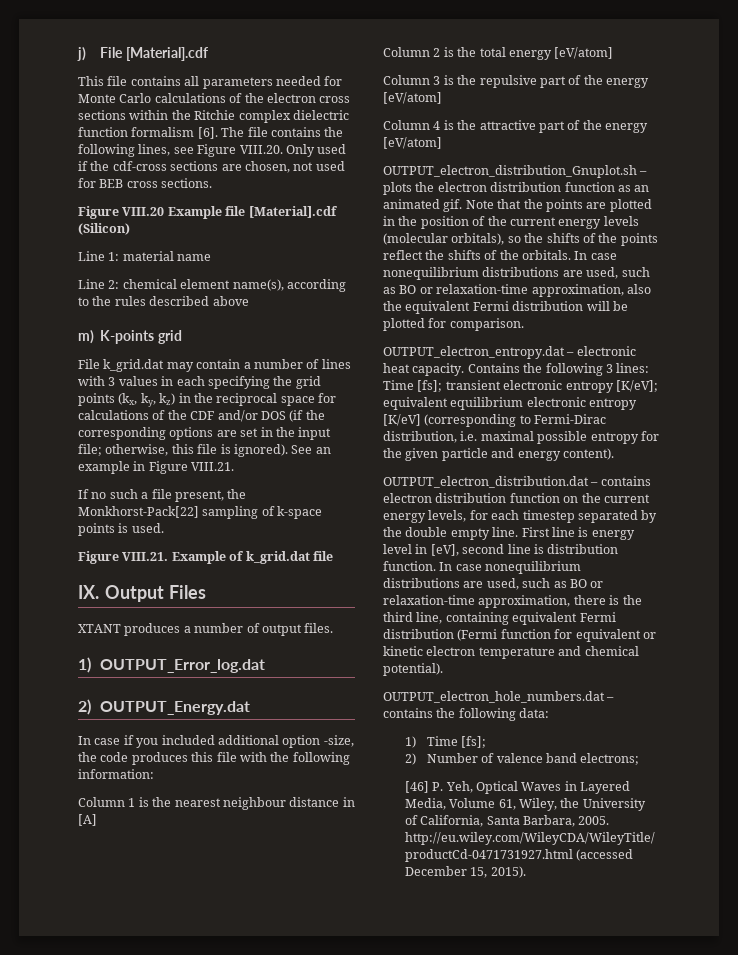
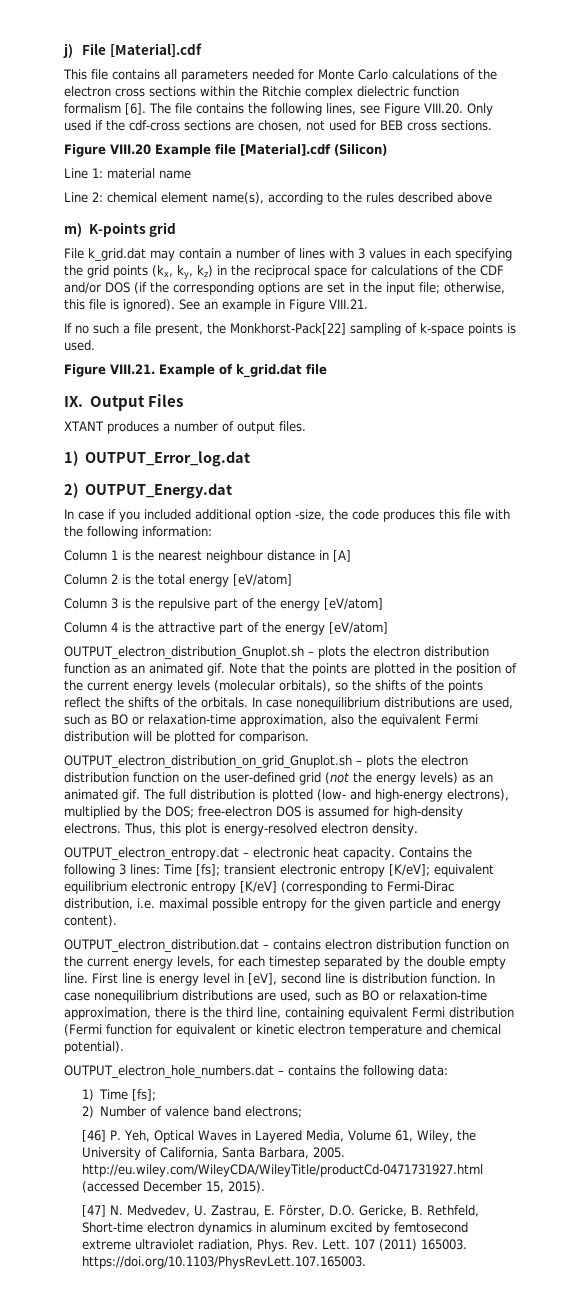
+ OUTPUT_electron_distribution_on_grid_Gnuplot.sh – plots the electron distribution function on the user-defined grid (not the energy levels) as an animated gif. The full distribution is plotted (low- and high-energy electrons), multiplied by the DOS; free-electron DOS is assumed for high-density electrons. Thus, this plot is energy-resolved electron density.
+ [47] N. Medvedev, U. Zastrau, E. Förster, D.O. Gericke, B. Rethfeld, Short-time electron dynamics in aluminum excited by femtosecond extreme ultraviolet radiation, Phys. Rev. Lett. 107 (2011) 165003. https://doi.org/10.1103/PhysRevLett.107.165003.

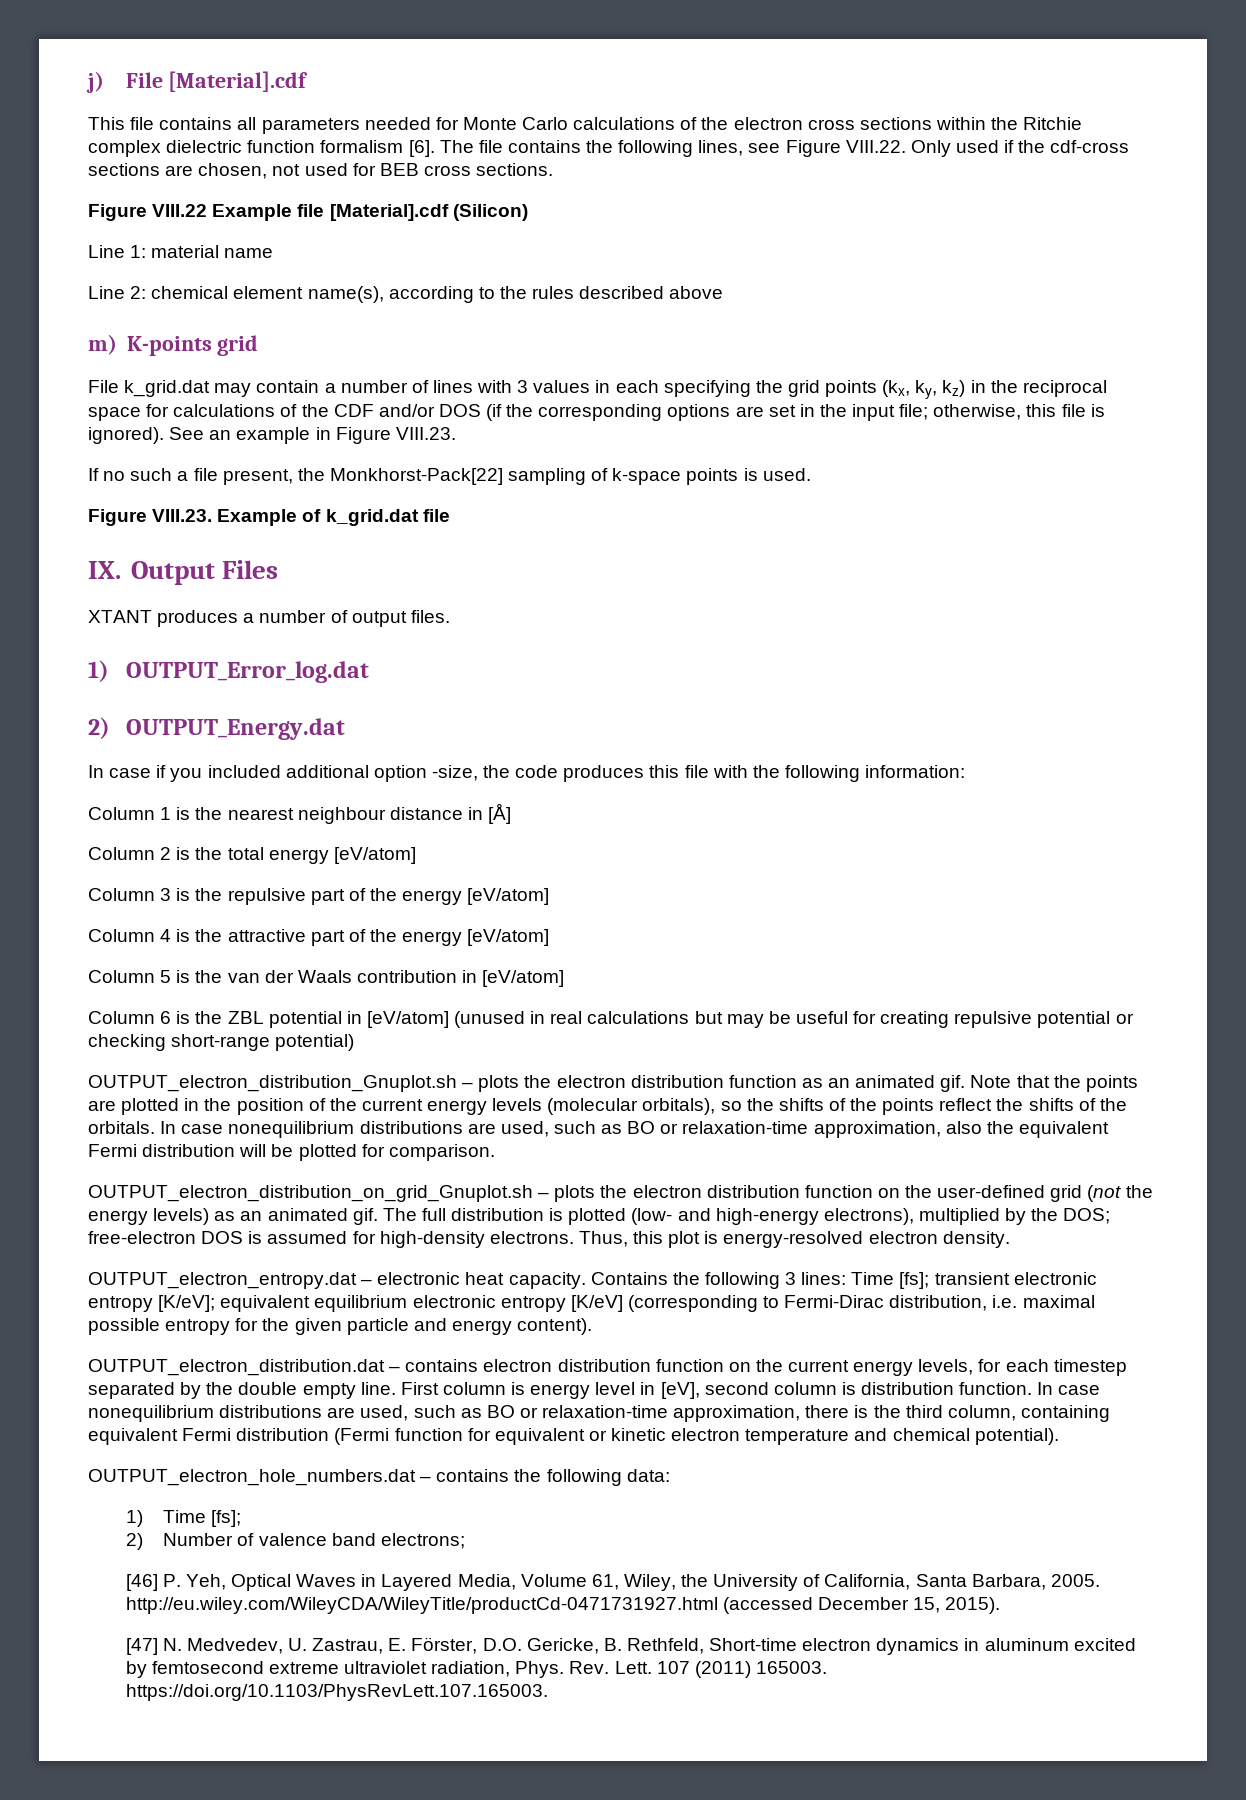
- The file contains the following lines, see Figure VIII.20. Only used if the cdf-cross sections are chosen, not used for BEB cross sections.
+ The file contains the following lines, see Figure VIII.22. Only used if the cdf-cross sections are chosen, not used for BEB cross sections.
- Figure VIII.20 Example file [Material].cdf (Silicon)
+ Figure VIII.22 Example file [Material].cdf (Silicon)
- See an example in Figure VIII.21.
+ See an example in Figure VIII.23.
- Figure VIII.21. Example of k_grid.dat file
+ Figure VIII.23. Example of k_grid.dat file
- Column 1 is the nearest neighbour distance in [A]
+ Column 1 is the nearest neighbour distance in [Å]
+ Column 5 is the van der Waals contribution in [eV/atom]
+ Column 6 is the ZBL potential in [eV/atom] (unused in real calculations but may be useful for creating repulsive potential or checking short-range potential)
- First line is energy level in [eV], second line is distribution function.
+ First column is energy level in [eV], second column is distribution function.
- In case nonequilibrium distributions are used, such as BO or relaxation-time approximation, there is the third line, containing equivalent Fermi distribution (Fermi function for equivalent or kinetic electron temperature and chemical potential).
+ In case nonequilibrium distributions are used, such as BO or relaxation-time approximation, there is the third column, containing equivalent Fermi distribution (Fermi function for equivalent or kinetic electron temperature and chemical potential).

